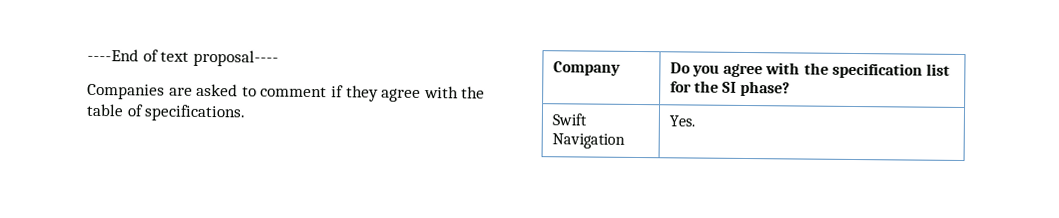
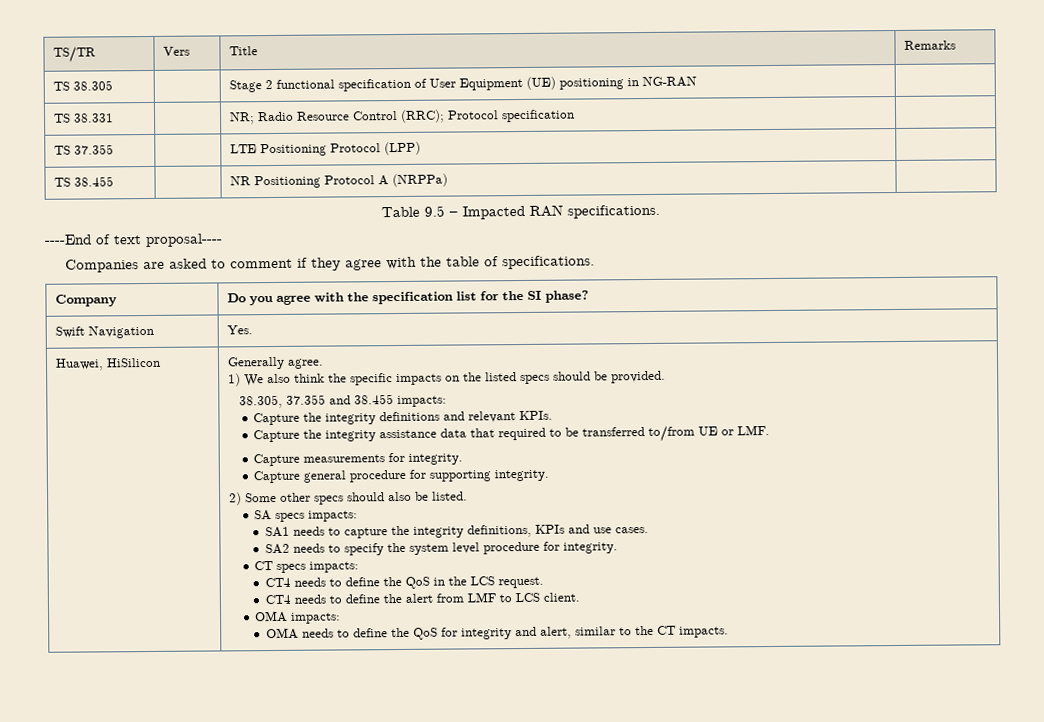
+ TS/TR | Vers | Title | Remarks
+ TS 38.305 | | Stage 2 functional specification of User Equipment (UE) positioning in NG-RAN |
+ TS 38.331 | | NR; Radio Resource Control (RRC); Protocol specification |
+ TS 37.355 | | LTE Positioning Protocol (LPP) |
+ TS 38.455 | | NR Positioning Protocol A (NRPPa) |
+ Table 9.5 – Impacted RAN specifications.
+ Huawei, HiSilicon | Generally agree.
+ 1) We also think the specific impacts on the listed specs should be provided.
+ 38.305, 37.355 and 38.455 impacts:
+ Capture the integrity definitions and relevant KPIs.
+ Capture the integrity assistance data that required to be transferred to/from UE or LMF.
+ Capture measurements for integrity.
+ Capture general procedure for supporting integrity.
+ 2) Some other specs should also be listed.
+ SA specs impacts:
+ SA1 needs to capture the integrity definitions, KPIs and use cases.
+ SA2 needs to specify the system level procedure for integrity.
+ CT specs impacts:
+ CT4 needs to define the QoS in the LCS request.
+ CT4 needs to define the alert from LMF to LCS client.
+ OMA impacts:
+ OMA needs to define the QoS for integrity and alert, similar to the CT impacts.

